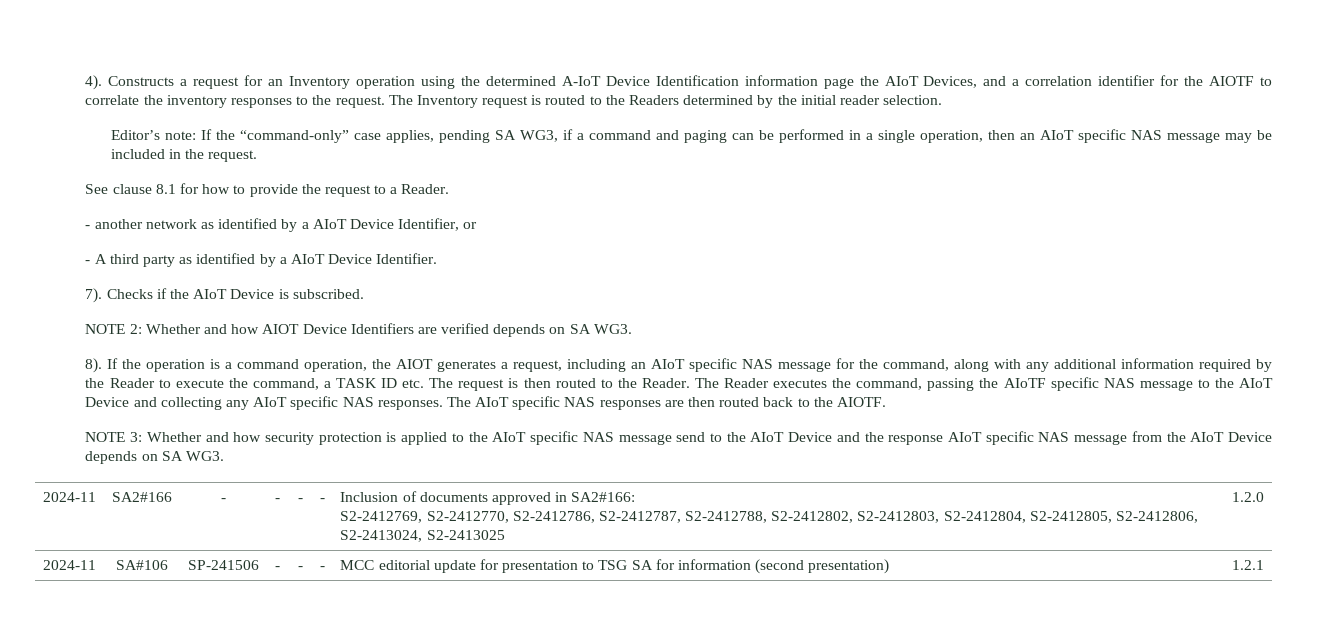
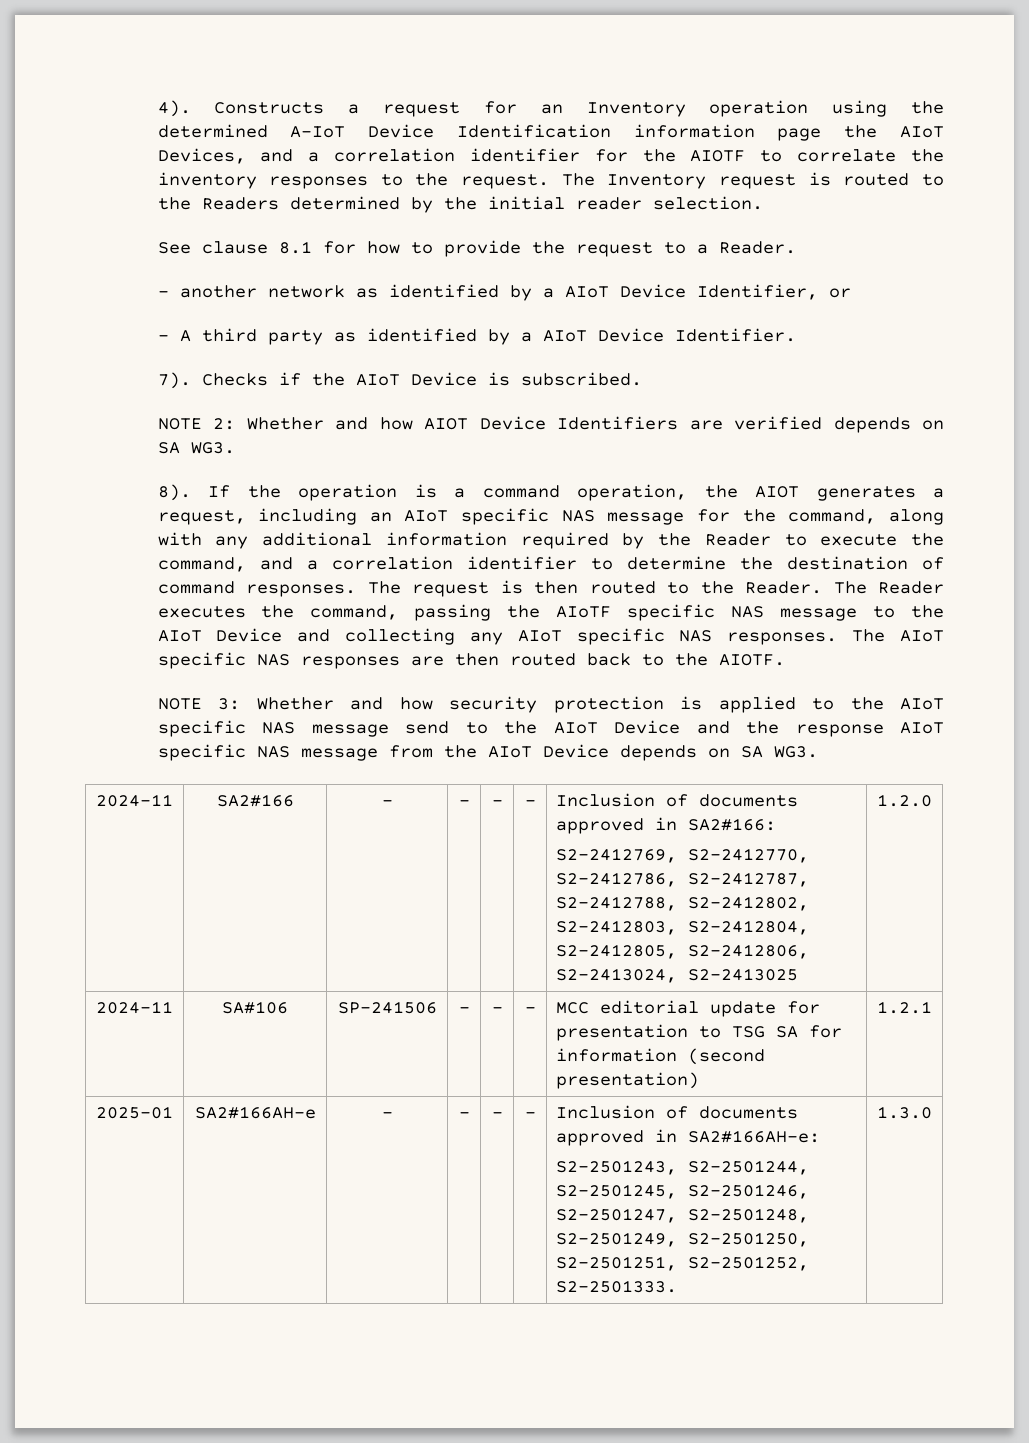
- Editor’s note: If the “command-only” case applies, pending SA WG3, if a command and paging can be performed in a single operation, then an AIoT specific NAS message may be included in the request.
- If the operation is a command operation, the AIOT generates a request, including an AIoT specific NAS message for the command, along with any additional information required by the Reader to execute the command, a TASK ID etc. The request is then routed to the Reader.
+ If the operation is a command operation, the AIOT generates a request, including an AIoT specific NAS message for the command, along with any additional information required by the Reader to execute the command, and a correlation identifier to determine the destination of command responses. The request is then routed to the Reader.
+ 2025-01 | SA2#166AH-e | - | - | - | - | Inclusion of documents approved in SA2#166AH-e:
+ S2-2501243, S2-2501244, S2-2501245, S2-2501246, S2-2501247, S2-2501248, S2-2501249, S2-2501250, S2-2501251, S2-2501252, S2-2501333. | 1.3.0

